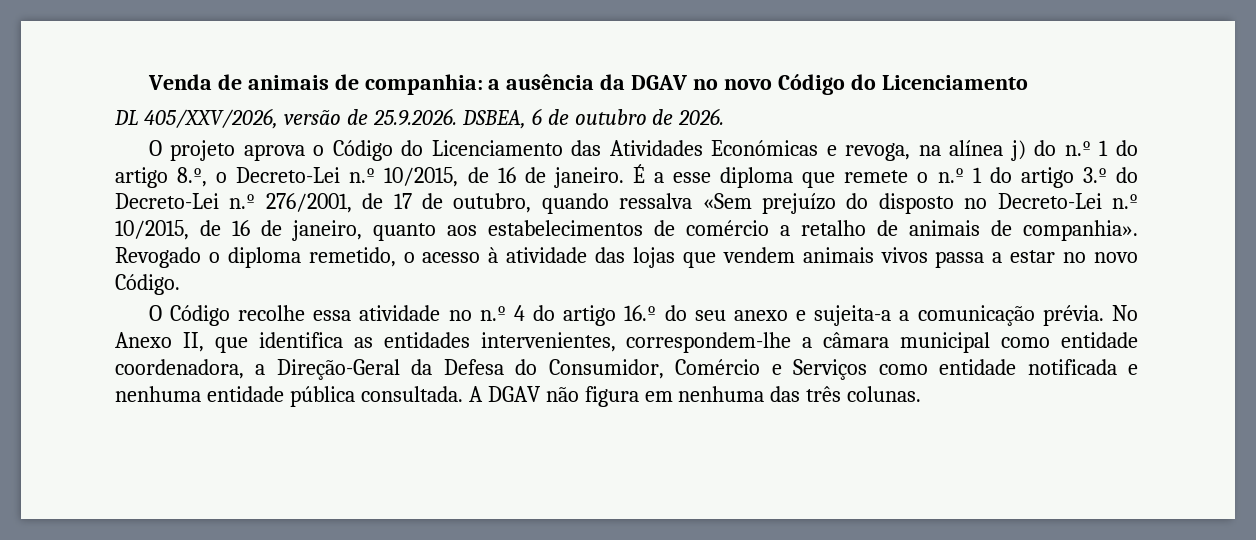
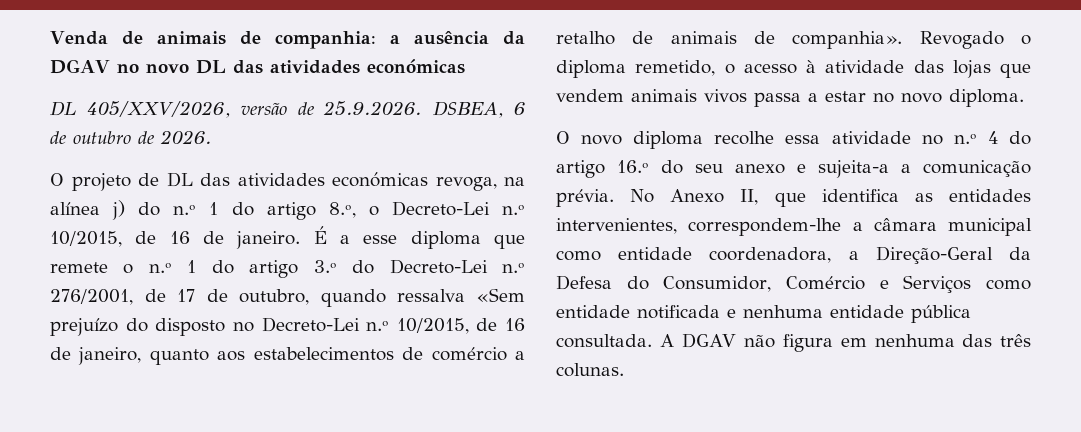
- Venda de animais de companhia: a ausência da DGAV no novo Código do Licenciamento
+ Venda de animais de companhia: a ausência da DGAV no novo DL das atividades económicas
- O projeto aprova o Código do Licenciamento das Atividades Económicas e revoga, na alínea j) do n.º 1 do artigo 8.º, o Decreto-Lei n.º 10/2015, de 16 de janeiro.
+ O projeto de DL das atividades económicas revoga, na alínea j) do n.º 1 do artigo 8.º, o Decreto-Lei n.º 10/2015, de 16 de janeiro.
- Revogado o diploma remetido, o acesso à atividade das lojas que vendem animais vivos passa a estar no novo Código.
- O Código recolhe essa atividade no n.º 4 do artigo 16.º do seu anexo e sujeita-a a comunicação prévia.
+ Revogado o diploma remetido, o acesso à atividade das lojas que vendem animais vivos passa a estar no novo diploma.
+ O novo diploma recolhe essa atividade no n.º 4 do artigo 16.º do seu anexo e sujeita-a a comunicação prévia.

